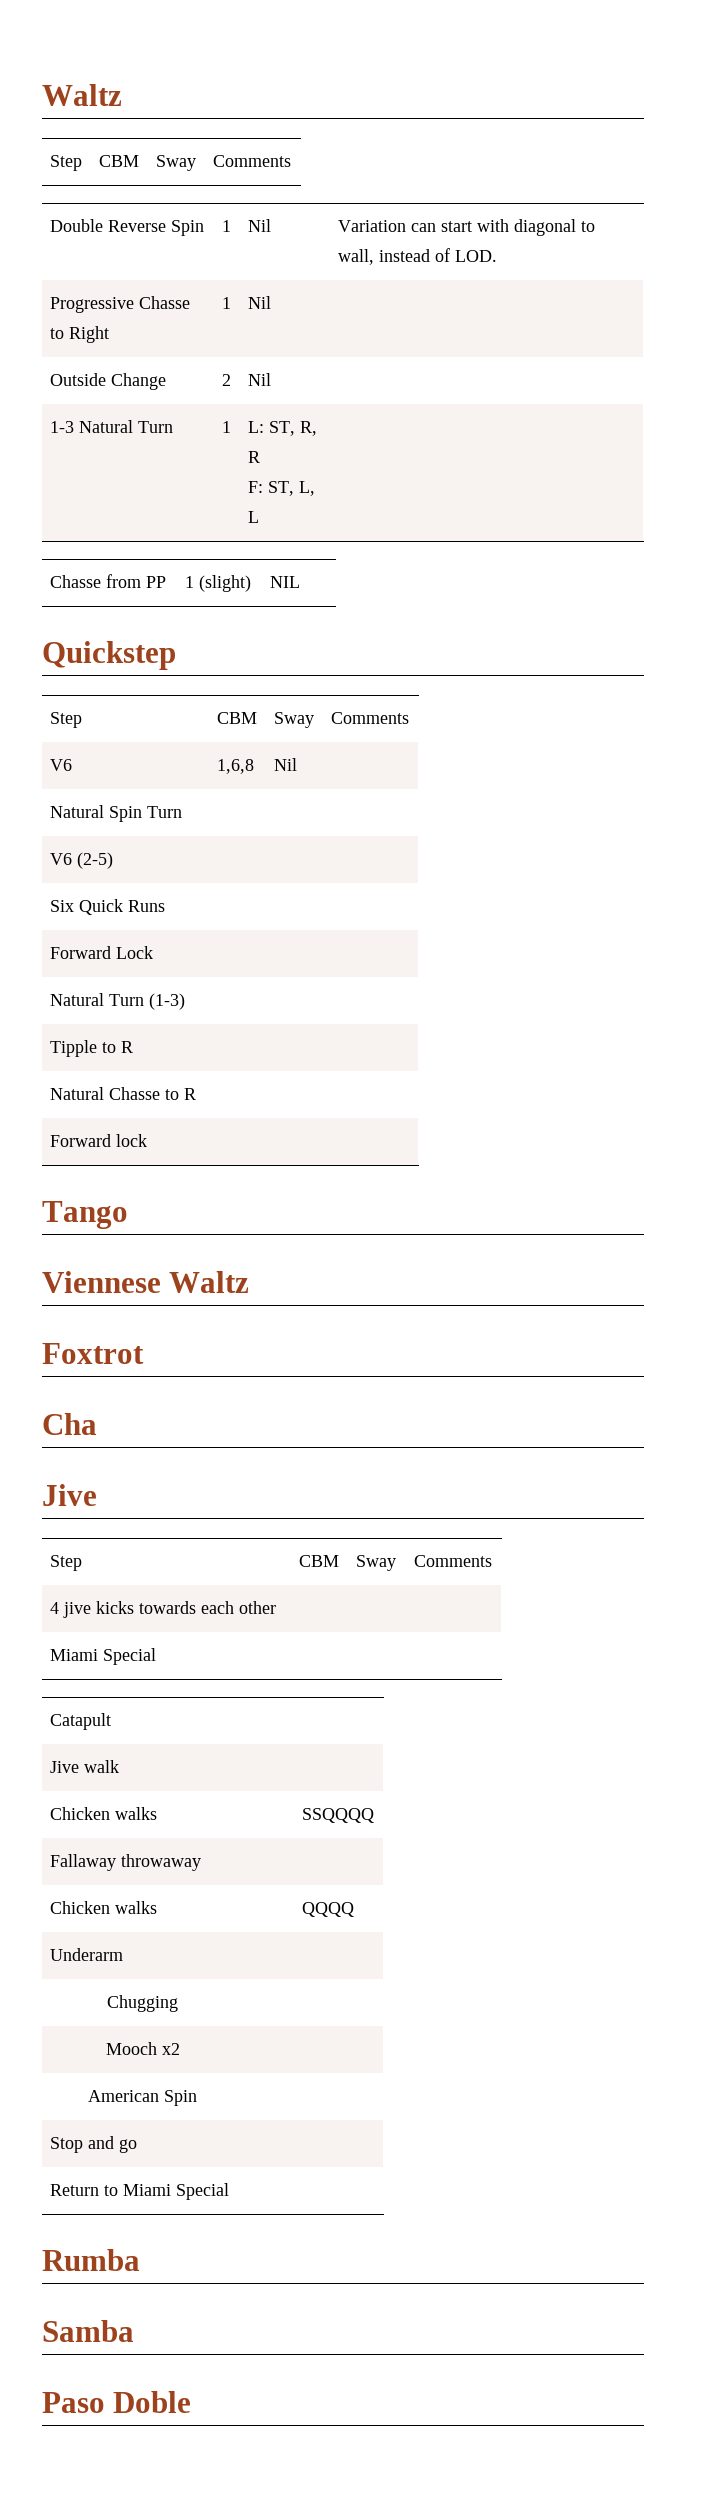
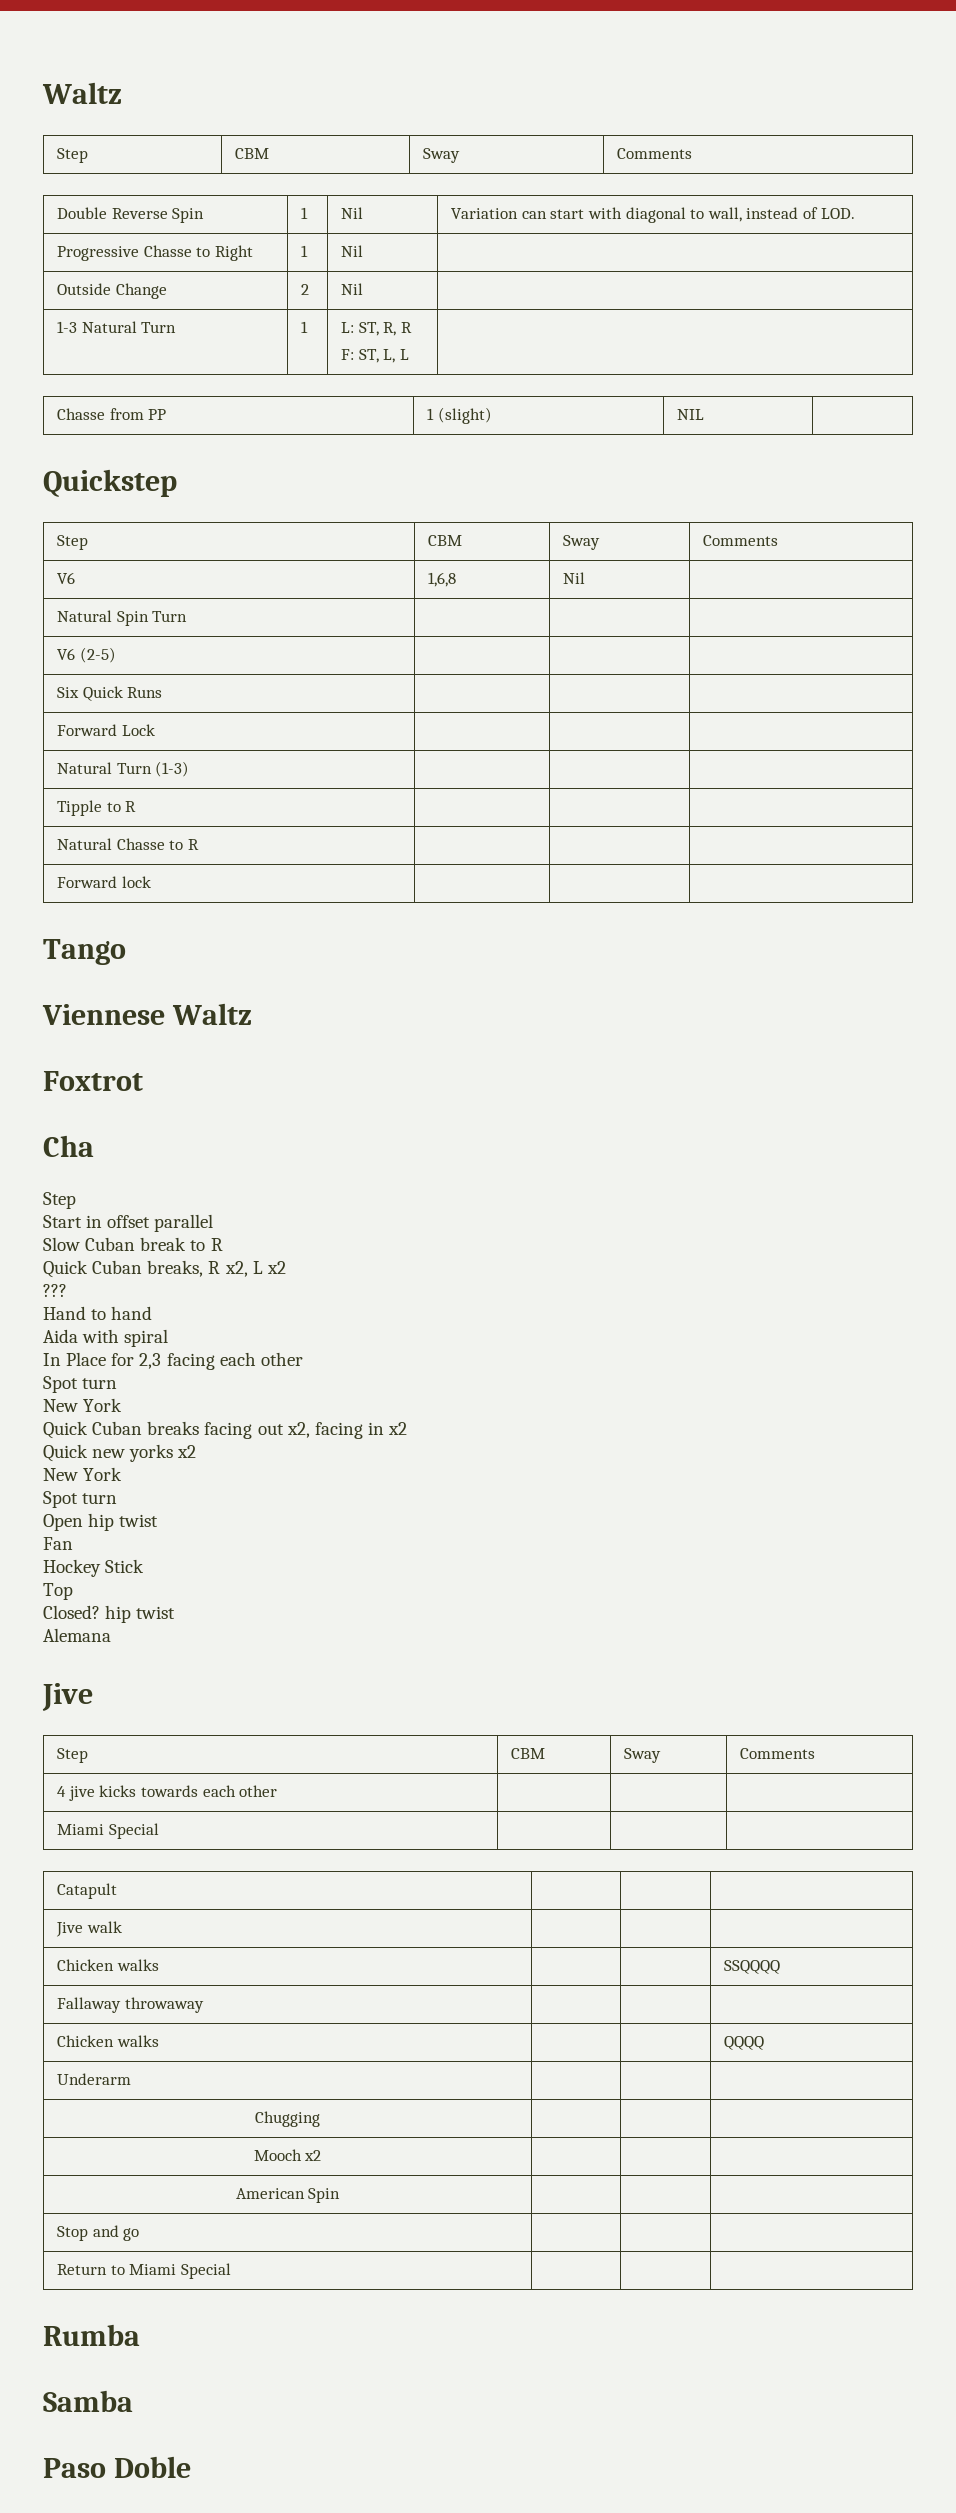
  Cha
+ Step
+ Start in offset parallel
+ Slow Cuban break to R
+ Quick Cuban breaks, R x2, L x2
+ ???
+ Hand to hand
+ Aida with spiral
+ In Place for 2,3 facing each other
+ Spot turn
+ New York
+ Quick Cuban breaks facing out x2, facing in x2
+ Quick new yorks x2
+ New York
+ Spot turn
+ Open hip twist
+ Fan
+ Hockey Stick
+ Top
+ Closed? hip twist
+ Alemana

